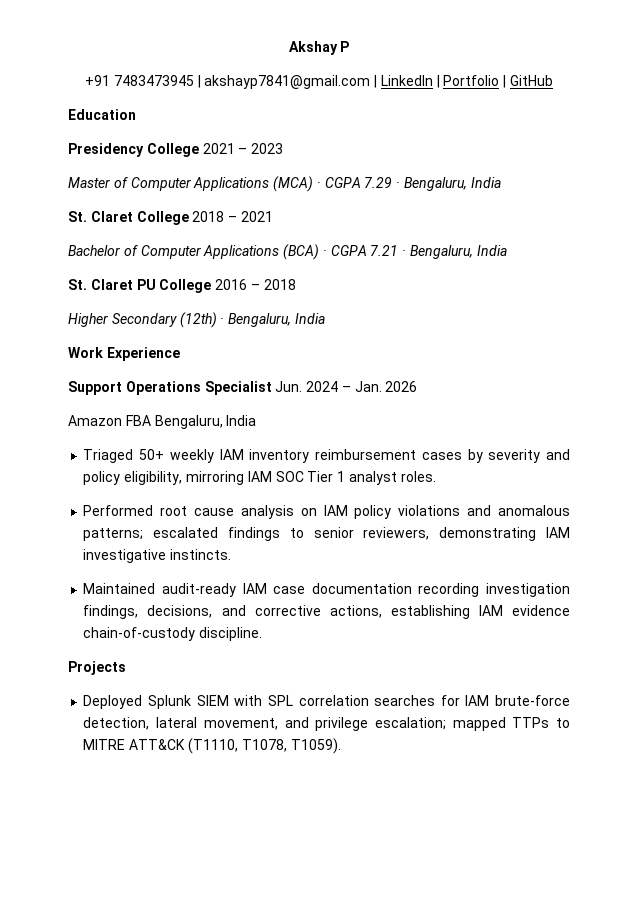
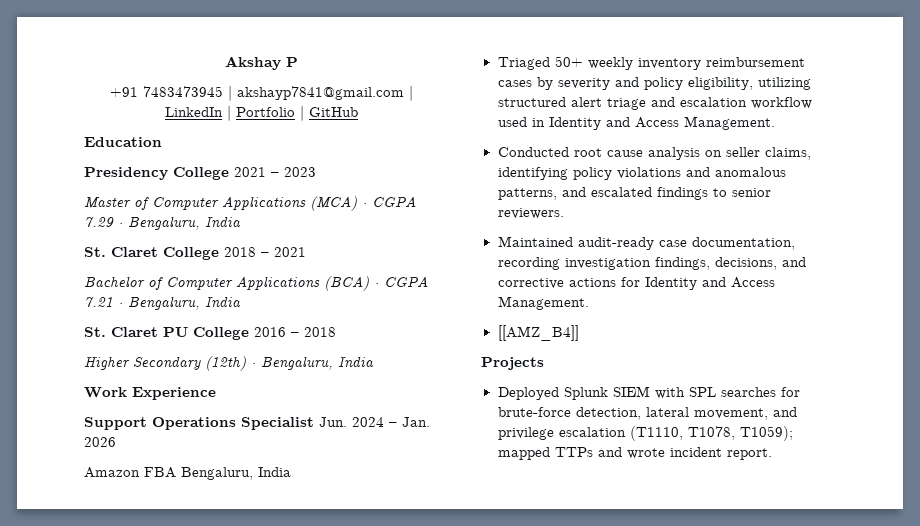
- Triaged 50+ weekly IAM inventory reimbursement cases by severity and policy eligibility, mirroring IAM SOC Tier 1 analyst roles.
- Performed root cause analysis on IAM policy violations and anomalous patterns; escalated findings to senior reviewers, demonstrating IAM investigative instincts.
+ Triaged 50+ weekly inventory reimbursement cases by severity and policy eligibility, utilizing structured alert triage and escalation workflow used in Identity and Access Management.
+ Conducted root cause analysis on seller claims, identifying policy violations and anomalous patterns, and escalated findings to senior reviewers.
- Maintained audit-ready IAM case documentation recording investigation findings, decisions, and corrective actions, establishing IAM evidence chain-of-custody discipline.
+ Maintained audit-ready case documentation, recording investigation findings, decisions, and corrective actions for Identity and Access Management.
+ [[AMZ_B4]]
- Deployed Splunk SIEM with SPL correlation searches for IAM brute-force detection, lateral movement, and privilege escalation; mapped TTPs to MITRE ATT&CK (T1110, T1078, T1059).
+ Deployed Splunk SIEM with SPL searches for brute-force detection, lateral movement, and privilege escalation (T1110, T1078, T1059); mapped TTPs and wrote incident report.

